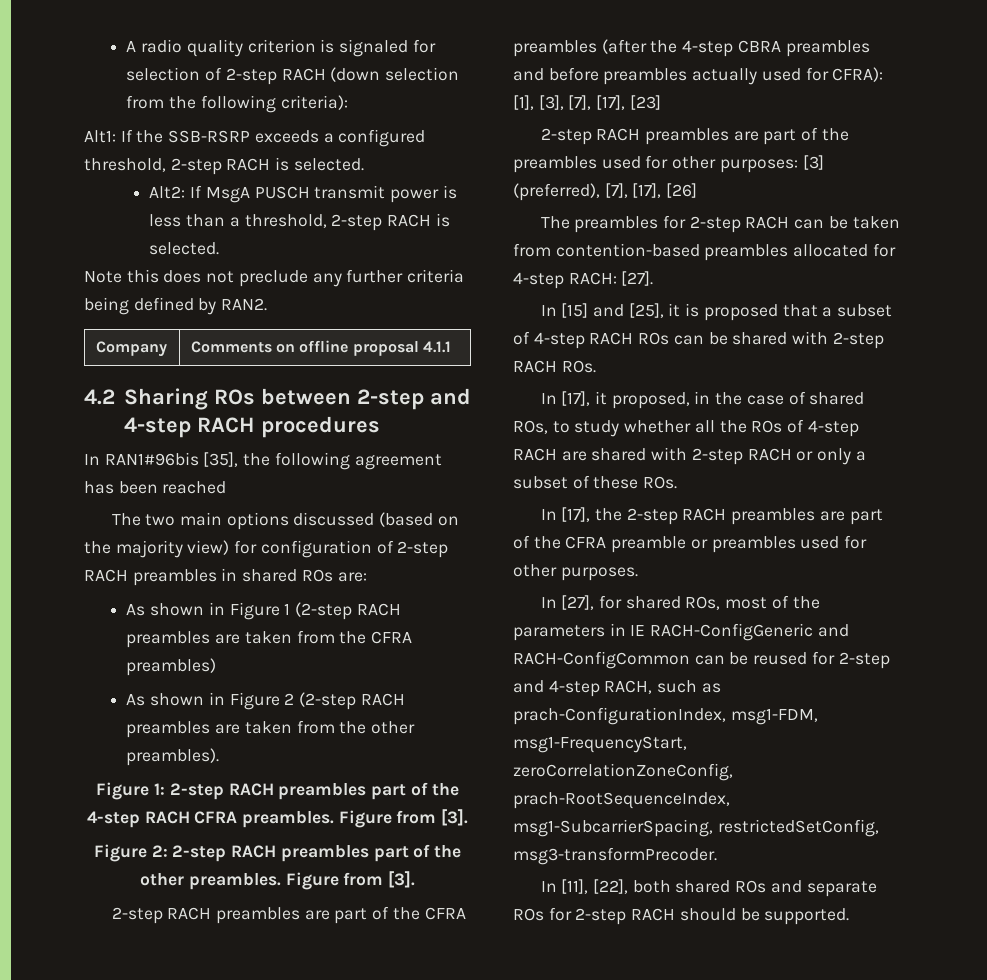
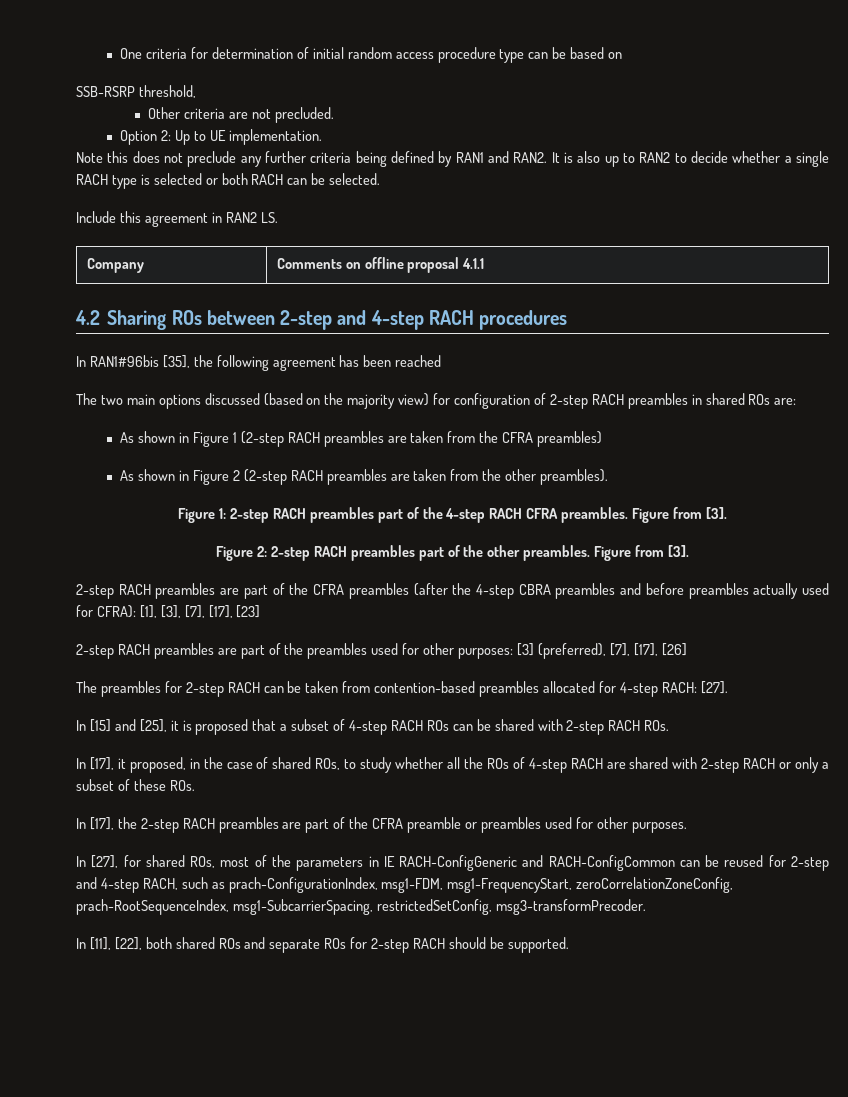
- A radio quality criterion is signaled for selection of 2-step RACH (down selection from the following criteria):
- Alt1: If the SSB-RSRP exceeds a configured threshold, 2-step RACH is selected.
- Alt2: If MsgA PUSCH transmit power is less than a threshold, 2-step RACH is selected.
+ One criteria for determination of initial random access procedure type can be based on
+ SSB-RSRP threshold,
+ Other criteria are not precluded.
+ Option 2: Up to UE implementation.
- Note this does not preclude any further criteria being defined by RAN2.
+ Note this does not preclude any further criteria being defined by RAN1 and RAN2. It is also up to RAN2 to decide whether a single RACH type is selected or both RACH can be selected.
+ Include this agreement in RAN2 LS.

